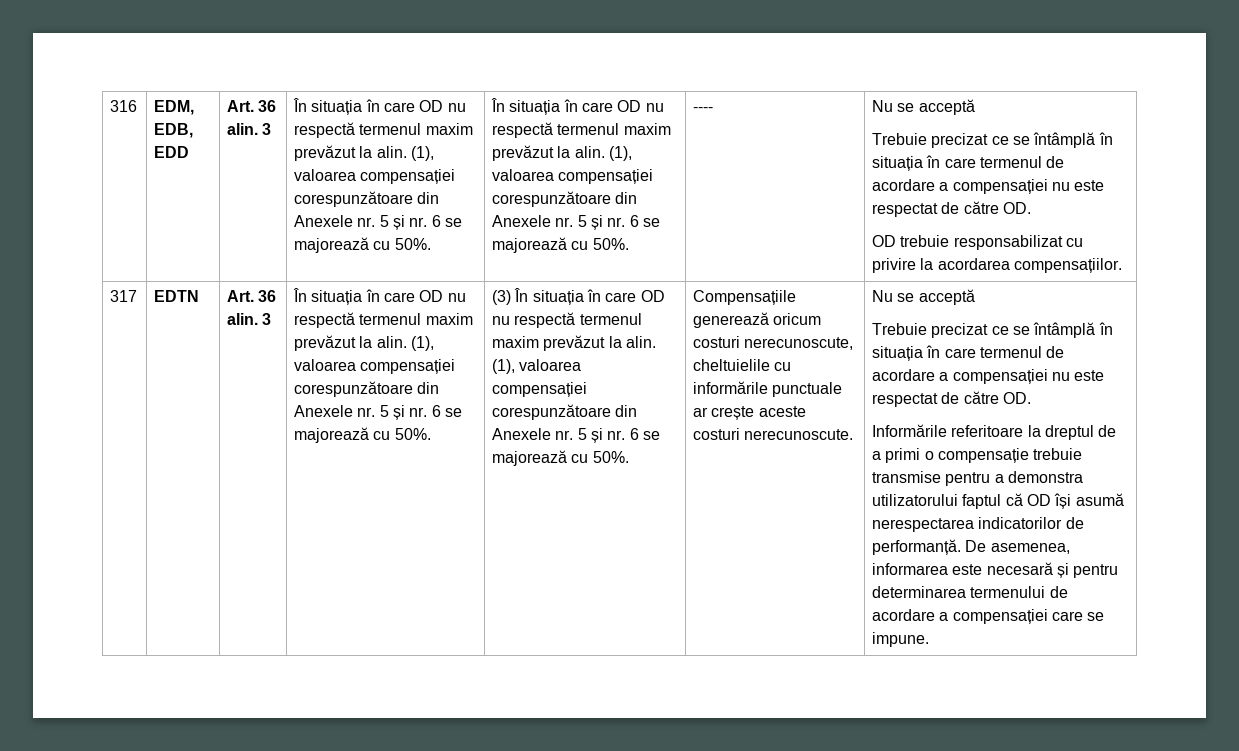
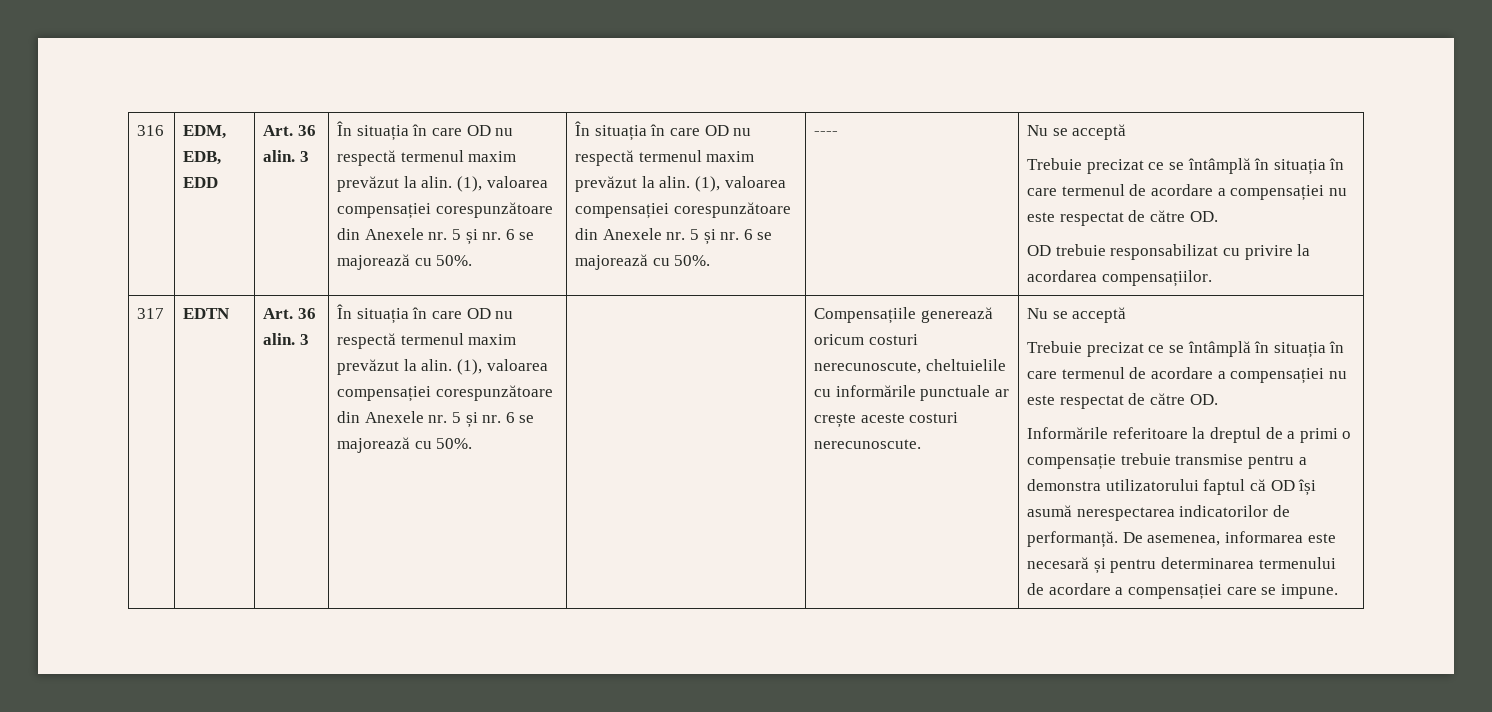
- (3) În situația în care OD nu respectă termenul maxim prevăzut la alin. (1), valoarea compensației corespunzătoare din Anexele nr. 5 și nr. 6 se majorează cu 50%.

